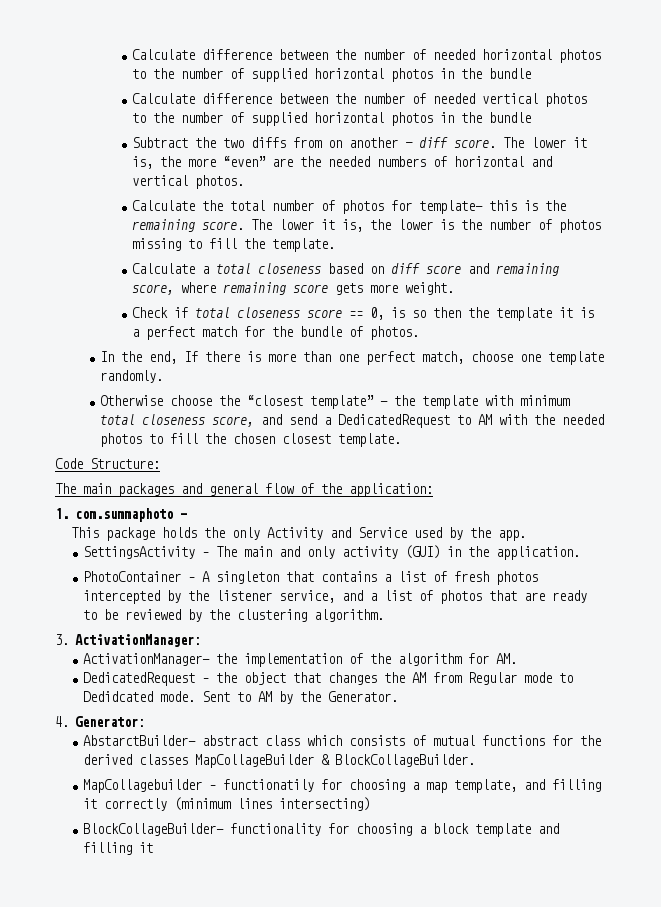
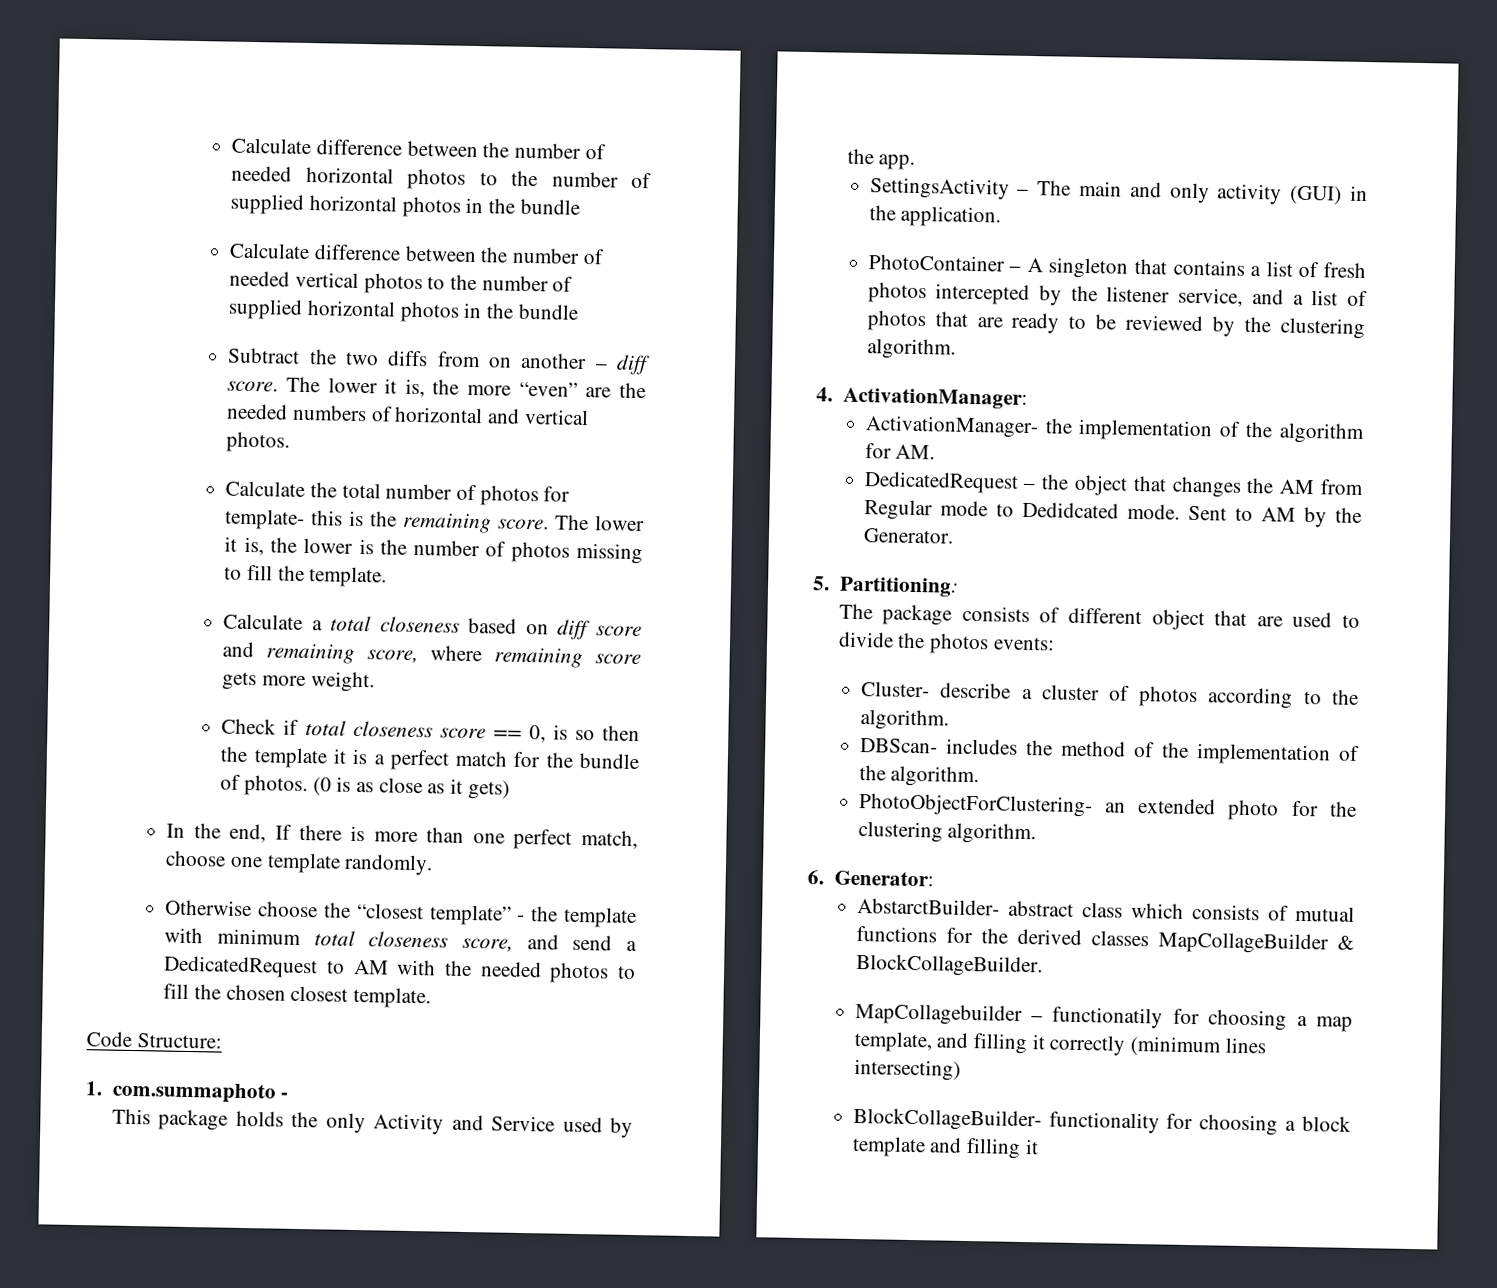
+ (0 is as close as it gets)
- The main packages and general flow of the application:
- 3. ActivationManager:
+ 4. ActivationManager:
- 4. Generator:
+ 5. Partitioning:
+ The package consists of different object that are used to divide the photos events:
+ Cluster- describe a cluster of photos according to the algorithm.
+ DBScan- includes the method of the implementation of the algorithm.
+ PhotoObjectForClustering- an extended photo for the clustering algorithm.
+ 6. Generator:

